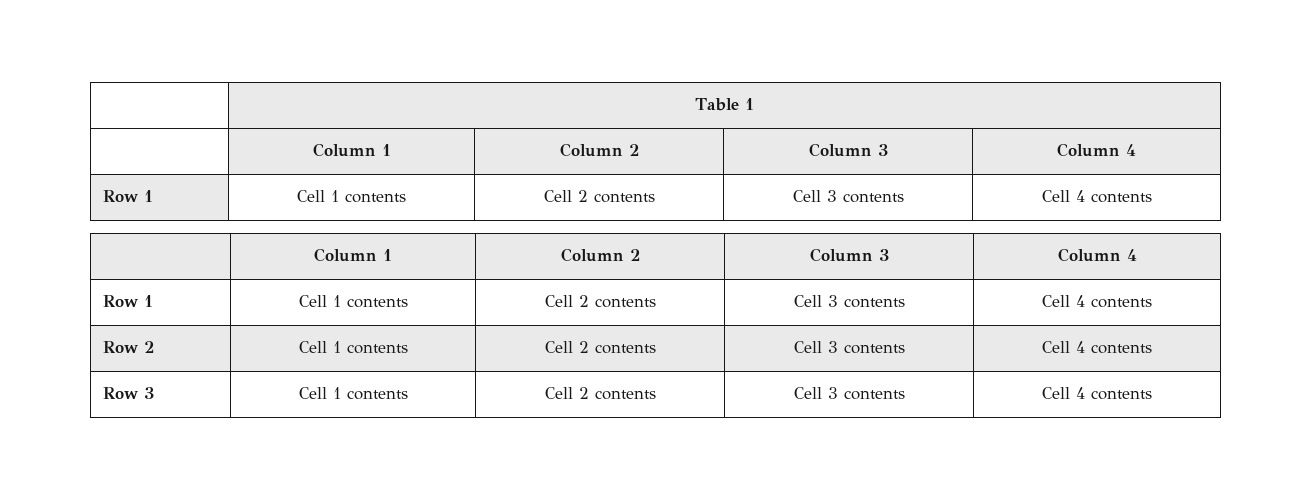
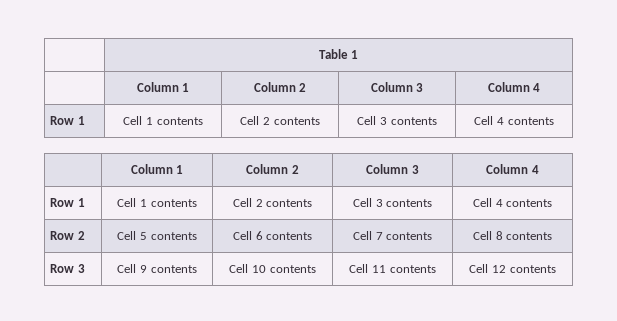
- Row 2 | Cell 1 contents | Cell 2 contents | Cell 3 contents | Cell 4 contents
+ Row 2 | Cell 5 contents | Cell 6 contents | Cell 7 contents | Cell 8 contents
- Row 3 | Cell 1 contents | Cell 2 contents | Cell 3 contents | Cell 4 contents
+ Row 3 | Cell 9 contents | Cell 10 contents | Cell 11 contents | Cell 12 contents

